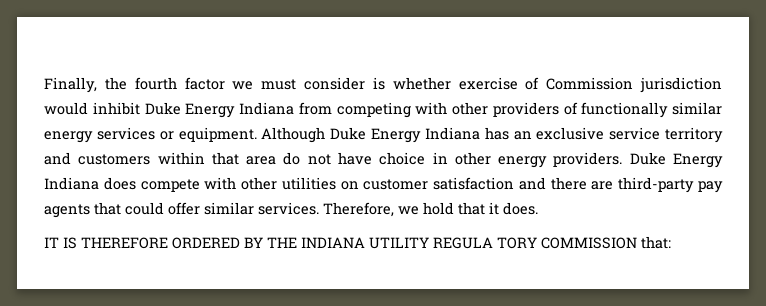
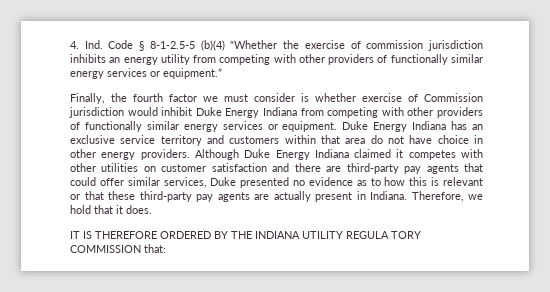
+ 4. Ind. Code § 8-1-2.5-5 (b)(4) “Whether the exercise of commission jurisdiction inhibits an energy utility from competing with other providers of functionally similar energy services or equipment.”
- Although Duke Energy Indiana has an exclusive service territory and customers within that area do not have choice in other energy providers.
+ Duke Energy Indiana has an exclusive service territory and customers within that area do not have choice in other energy providers.
- Duke Energy Indiana does compete with other utilities on customer satisfaction and there are third-party pay agents that could offer similar services.
+ Although Duke Energy Indiana claimed it competes with other utilities on customer satisfaction and there are third-party pay agents that could offer similar services, Duke presented no evidence as to how this is relevant or that these third-party pay agents are actually present in Indiana.

